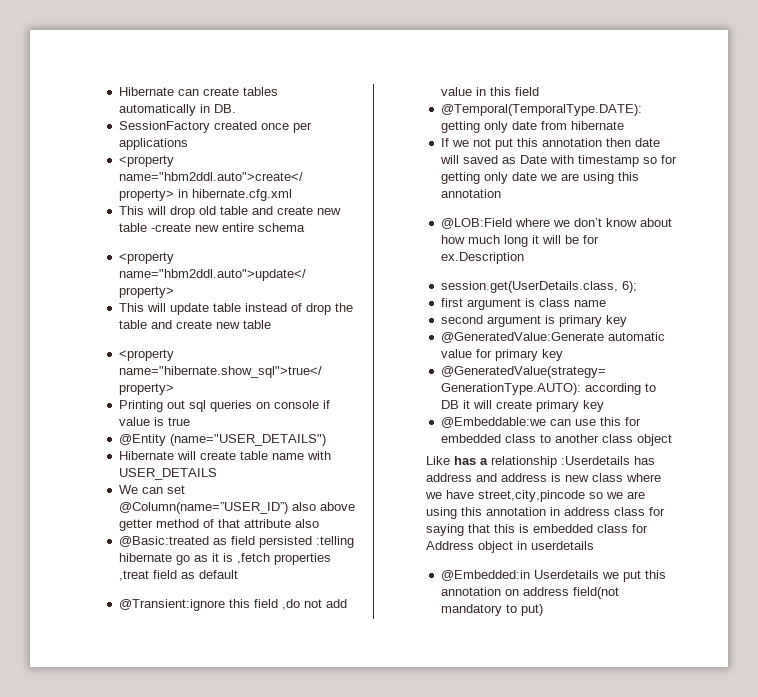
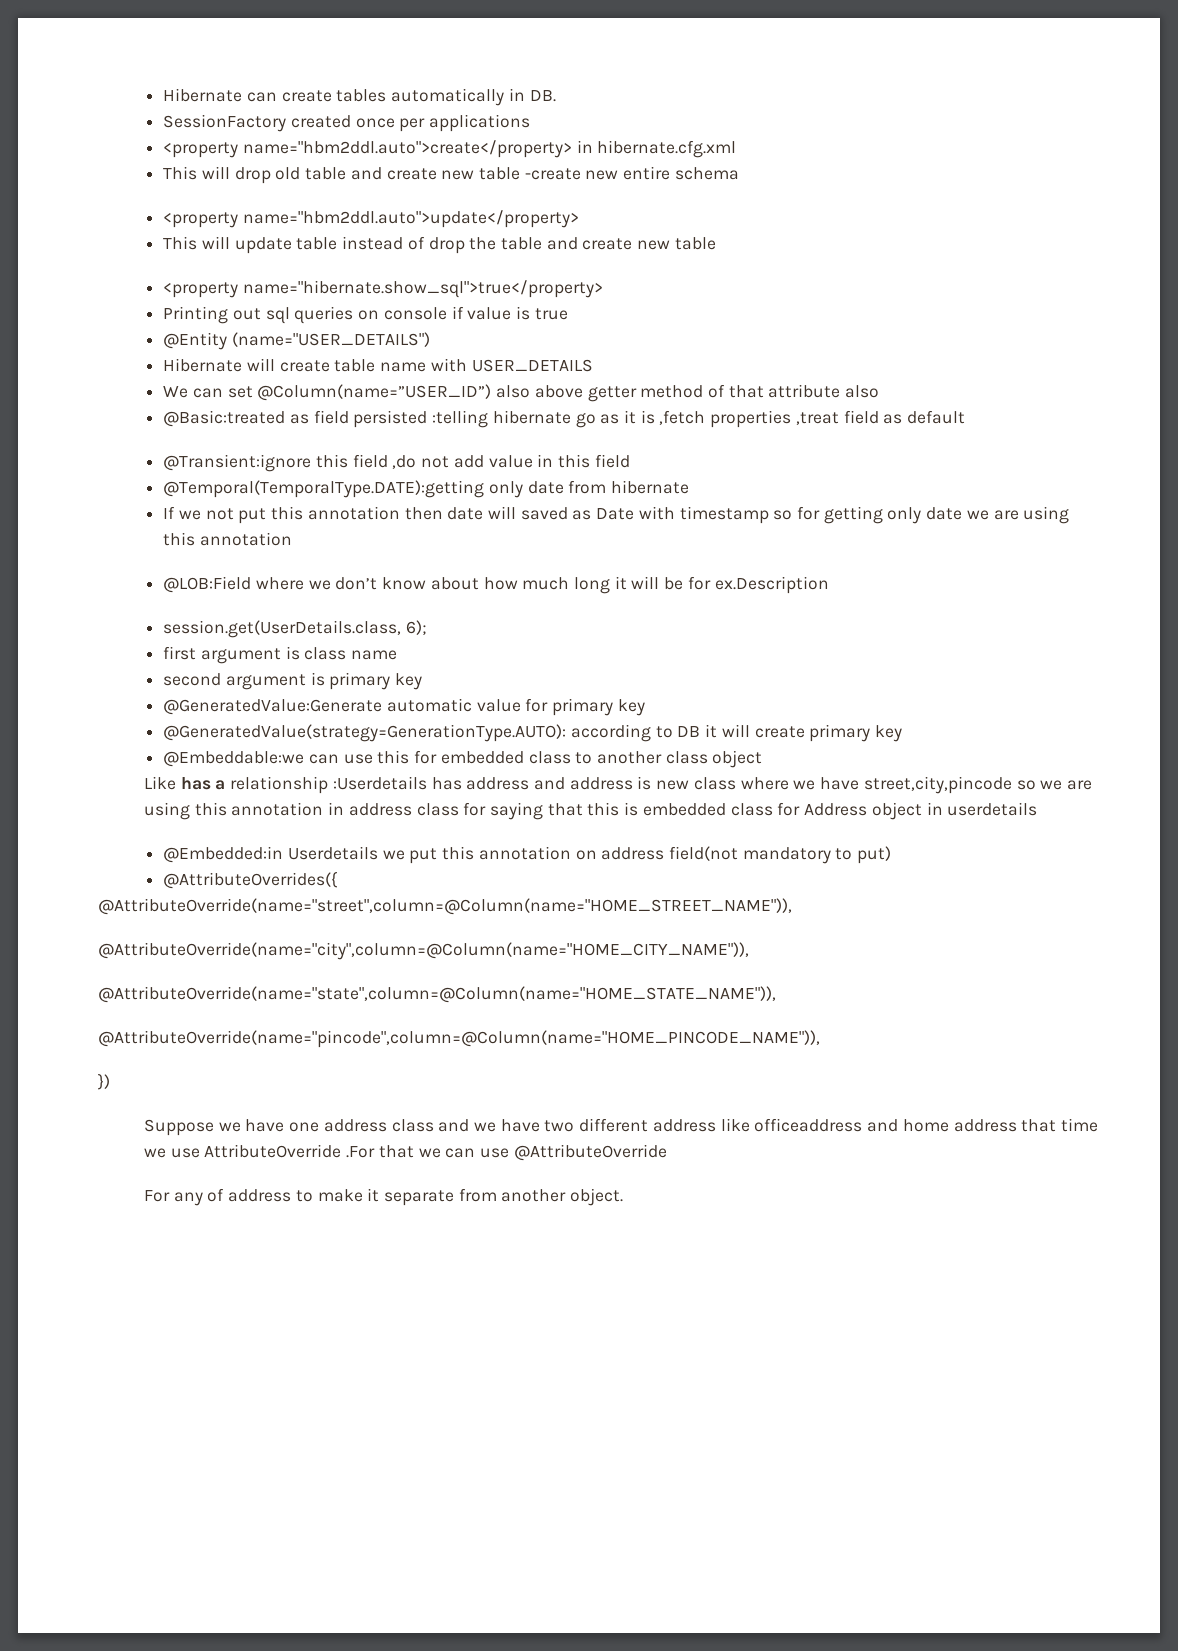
+ @AttributeOverrides({
+ @AttributeOverride(name="street",column=@Column(name="HOME_STREET_NAME")),
+ @AttributeOverride(name="city",column=@Column(name="HOME_CITY_NAME")),
+ @AttributeOverride(name="state",column=@Column(name="HOME_STATE_NAME")),
+ @AttributeOverride(name="pincode",column=@Column(name="HOME_PINCODE_NAME")),
+ })
+ Suppose we have one address class and we have two different address like officeaddress and home address that time we use AttributeOverride .For that we can use @AttributeOverride
+ For any of address to make it separate from another object.

